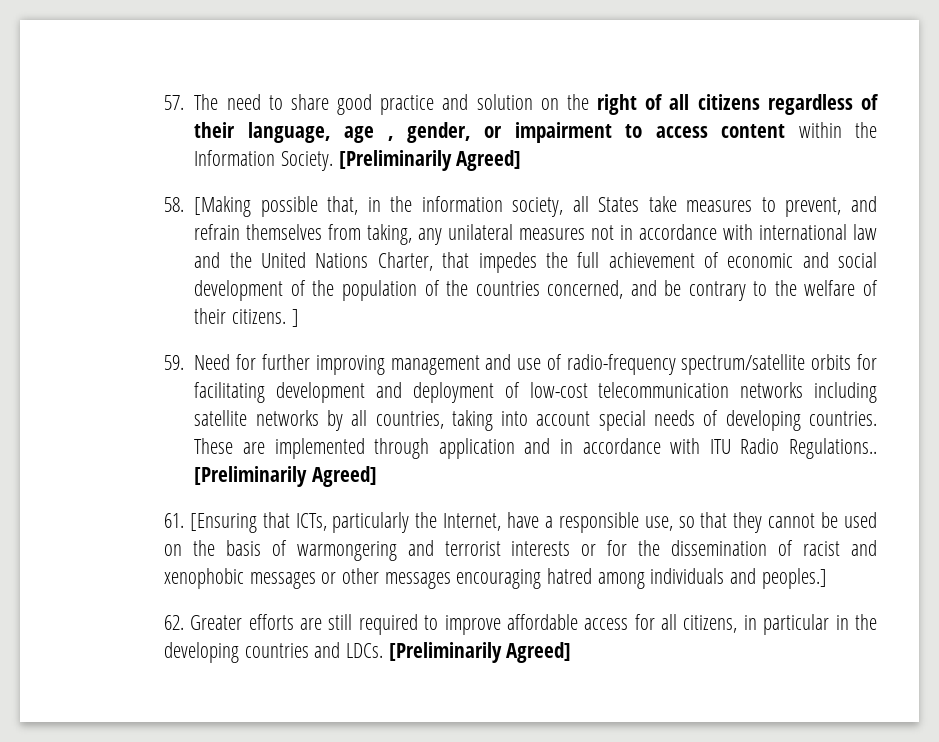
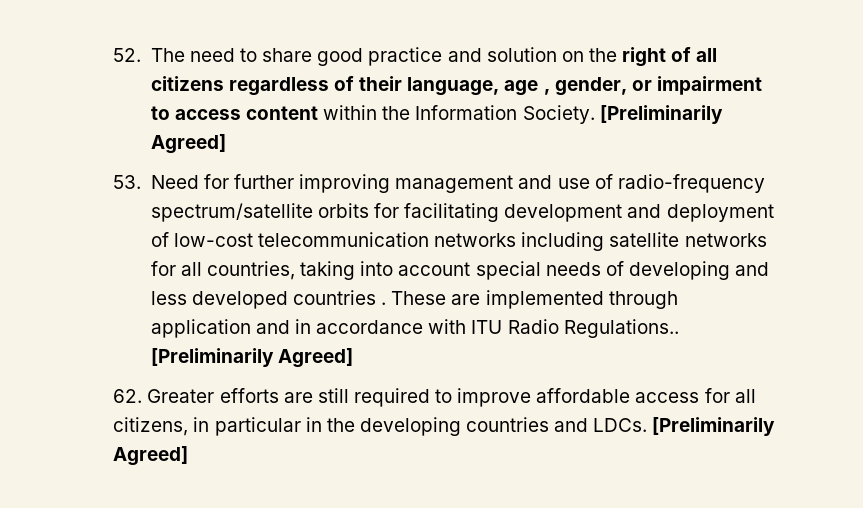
- 57. The need to share good practice and solution on the right of all citizens regardless of their language, age , gender, or impairment to access content within the Information Society.
+ 52. The need to share good practice and solution on the right of all citizens regardless of their language, age , gender, or impairment to access content within the Information Society.
- 58. [Making possible that, in the information society, all States take measures to prevent, and refrain themselves from taking, any unilateral measures not in accordance with international law and the United Nations Charter, that impedes the full achievement of economic and social development of the population of the countries concerned, and be contrary to the welfare of their citizens. ]
- 59. Need for further improving management and use of radio-frequency spectrum/satellite orbits for facilitating development and deployment of low-cost telecommunication networks including satellite networks by all countries, taking into account special needs of developing countries.
+ 53. Need for further improving management and use of radio-frequency spectrum/satellite orbits for facilitating development and deployment of low-cost telecommunication networks including satellite networks for all countries, taking into account special needs of developing and less developed countries .
- 61. [Ensuring that ICTs, particularly the Internet, have a responsible use, so that they cannot be used on the basis of warmongering and terrorist interests or for the dissemination of racist and xenophobic messages or other messages encouraging hatred among individuals and peoples.]

